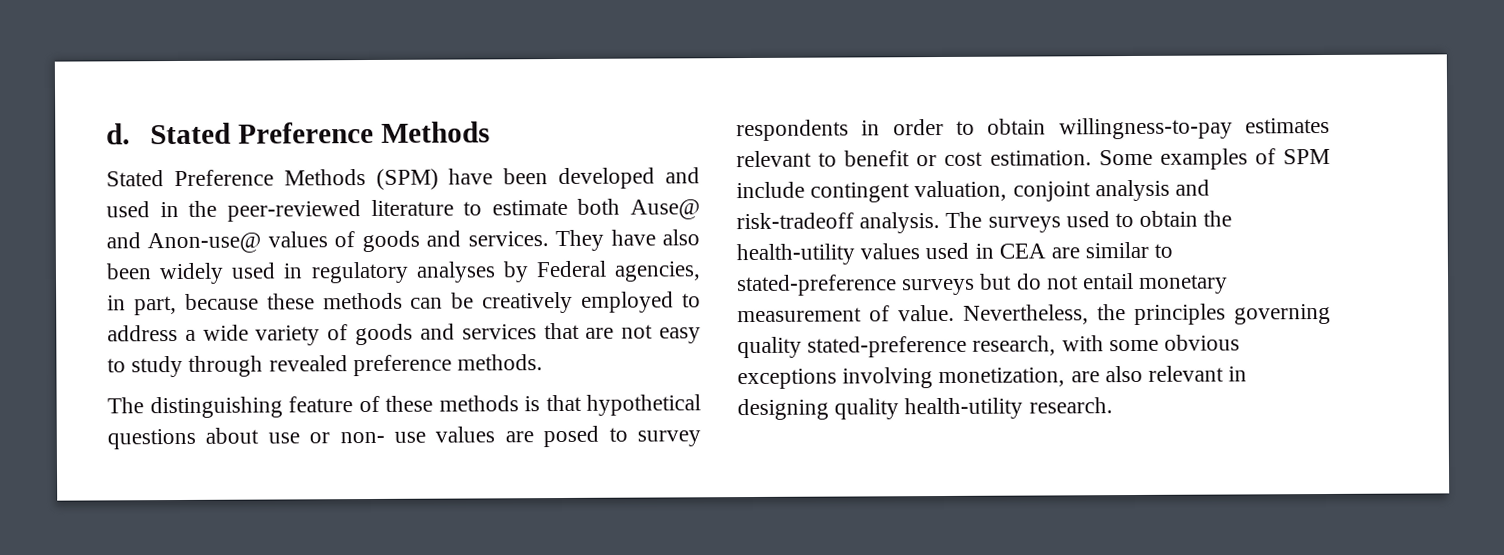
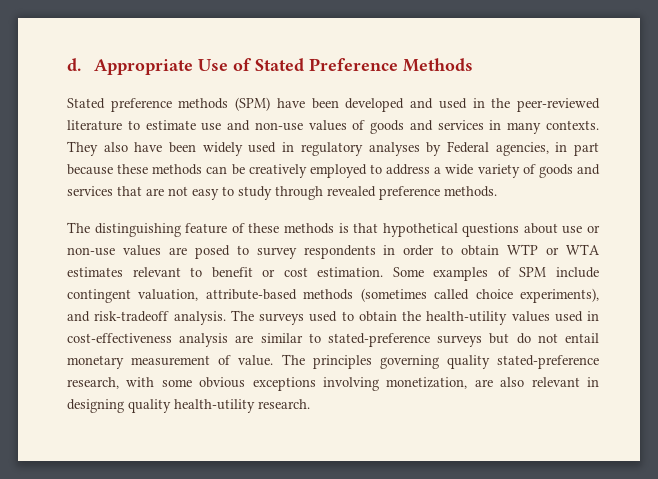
- d. Stated Preference Methods
+ d. Appropriate Use of Stated Preference Methods
- Stated Preference Methods (SPM) have been developed and used in the peer-reviewed literature to estimate both Ause@ and Anon-use@ values of goods and services. They have also been widely used in regulatory analyses by Federal agencies, in part, because these methods can be creatively employed to address a wide variety of goods and services that are not easy to study through revealed preference methods.
+ Stated preference methods (SPM) have been developed and used in the peer-reviewed literature to estimate use and non-use values of goods and services in many contexts. They also have been widely used in regulatory analyses by Federal agencies, in part because these methods can be creatively employed to address a wide variety of goods and services that are not easy to study through revealed preference methods.
- The distinguishing feature of these methods is that hypothetical questions about use or non- use values are posed to survey respondents in order to obtain willingness-to-pay estimates relevant to benefit or cost estimation.
+ The distinguishing feature of these methods is that hypothetical questions about use or non-use values are posed to survey respondents in order to obtain WTP or WTA estimates relevant to benefit or cost estimation.
- Some examples of SPM include contingent valuation, conjoint analysis and risk-tradeoff analysis.
+ Some examples of SPM include contingent valuation, attribute-based methods (sometimes called choice experiments), and risk-tradeoff analysis.
- The surveys used to obtain the health-utility values used in CEA are similar to stated-preference surveys but do not entail monetary measurement of value.
+ The surveys used to obtain the health-utility values used in cost-effectiveness analysis are similar to stated-preference surveys but do not entail monetary measurement of value.
- Nevertheless, the principles governing quality stated-preference research, with some obvious exceptions involving monetization, are also relevant in designing quality health-utility research.
+ The principles governing quality stated-preference research, with some obvious exceptions involving monetization, are also relevant in designing quality health-utility research.

